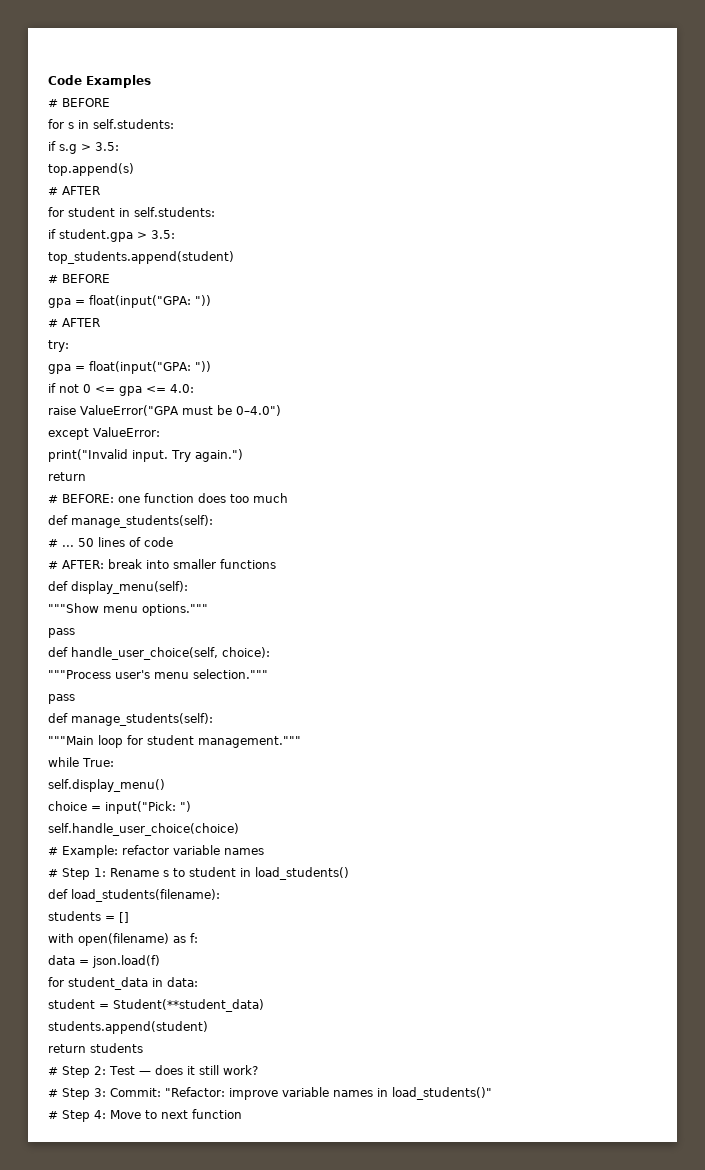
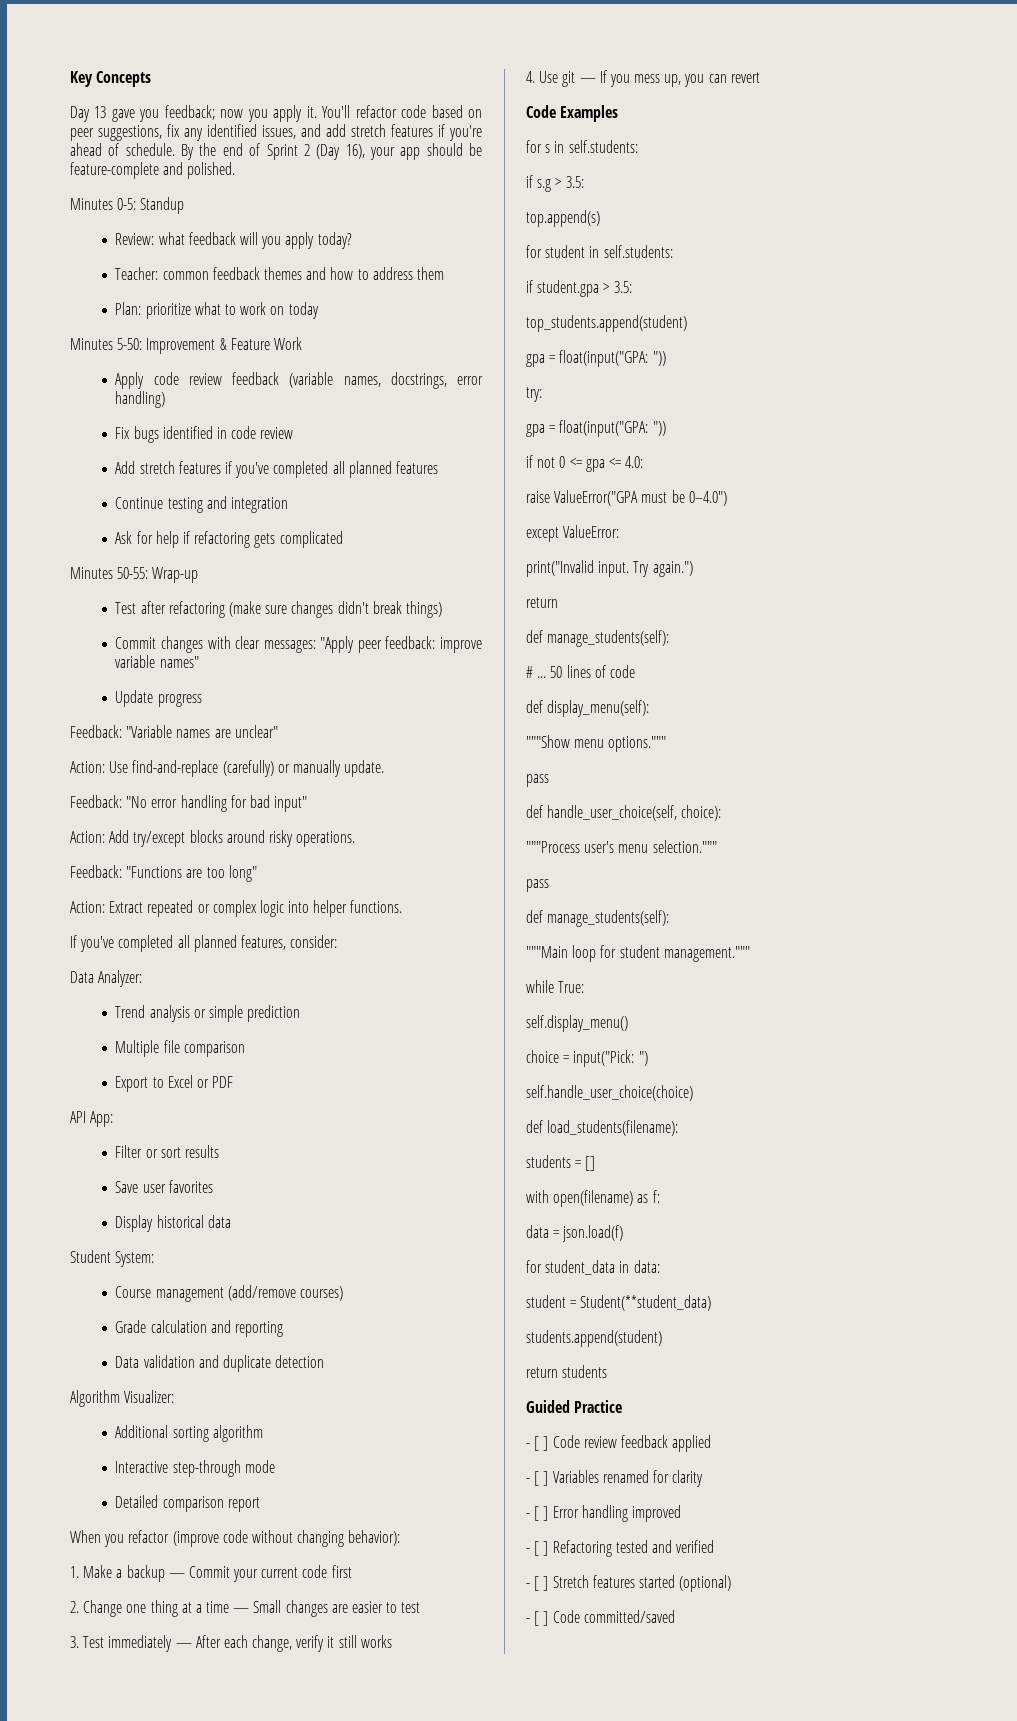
+ Key Concepts
+ Day 13 gave you feedback; now you apply it. You'll refactor code based on peer suggestions, fix any identified issues, and add stretch features if you're ahead of schedule. By the end of Sprint 2 (Day 16), your app should be feature-complete and polished.
+ Minutes 0-5: Standup
+ Review: what feedback will you apply today?
+ Teacher: common feedback themes and how to address them
+ Plan: prioritize what to work on today
+ Minutes 5-50: Improvement & Feature Work
+ Apply code review feedback (variable names, docstrings, error handling)
+ Fix bugs identified in code review
+ Add stretch features if you've completed all planned features
+ Continue testing and integration
+ Ask for help if refactoring gets complicated
+ Minutes 50-55: Wrap-up
+ Test after refactoring (make sure changes didn't break things)
+ Commit changes with clear messages: "Apply peer feedback: improve variable names"
+ Update progress
+ Feedback: "Variable names are unclear"
+ Action: Use find-and-replace (carefully) or manually update.
+ Feedback: "No error handling for bad input"
+ Action: Add try/except blocks around risky operations.
+ Feedback: "Functions are too long"
+ Action: Extract repeated or complex logic into helper functions.
+ If you've completed all planned features, consider:
+ Data Analyzer:
+ Trend analysis or simple prediction
+ Multiple file comparison
+ Export to Excel or PDF
+ API App:
+ Filter or sort results
+ Save user favorites
+ Display historical data
+ Student System:
+ Course management (add/remove courses)
+ Grade calculation and reporting
+ Data validation and duplicate detection
+ Algorithm Visualizer:
+ Additional sorting algorithm
+ Interactive step-through mode
+ Detailed comparison report
+ When you refactor (improve code without changing behavior):
+ 1. Make a backup — Commit your current code first
+ 2. Change one thing at a time — Small changes are easier to test
+ 3. Test immediately — After each change, verify it still works
+ 4. Use git — If you mess up, you can revert
  Code Examples
- # BEFORE
  top.append(s)
- # AFTER
  top_students.append(student)
- # BEFORE
  gpa = float(input("GPA: "))
- # AFTER
- # BEFORE: one function does too much
- # AFTER: break into smaller functions
- # Example: refactor variable names
- # Step 1: Rename s to student in load_students()
- # Step 2: Test — does it still work?
- # Step 3: Commit: "Refactor: improve variable names in load_students()"
- # Step 4: Move to next function
+ Guided Practice
+ - [ ] Code review feedback applied
+ - [ ] Variables renamed for clarity
+ - [ ] Error handling improved
+ - [ ] Refactoring tested and verified
+ - [ ] Stretch features started (optional)
+ - [ ] Code committed/saved

